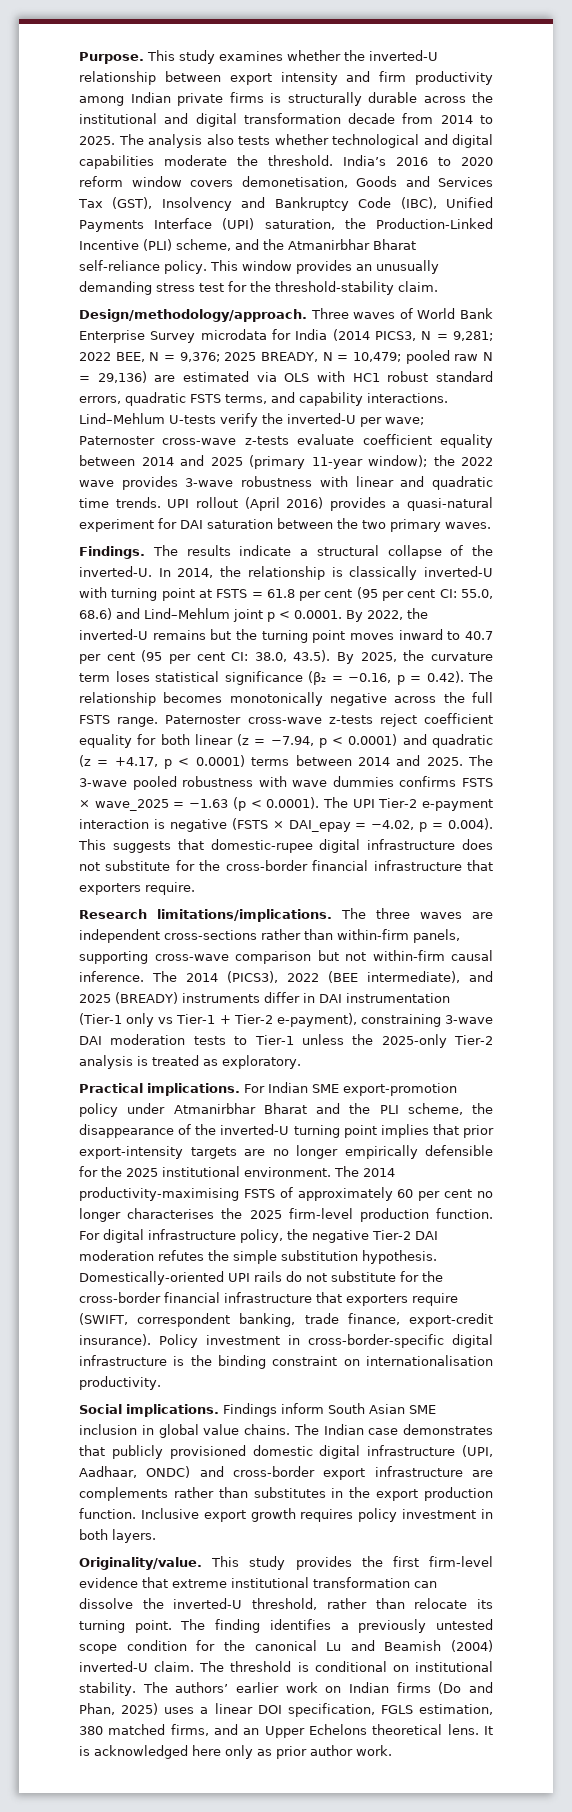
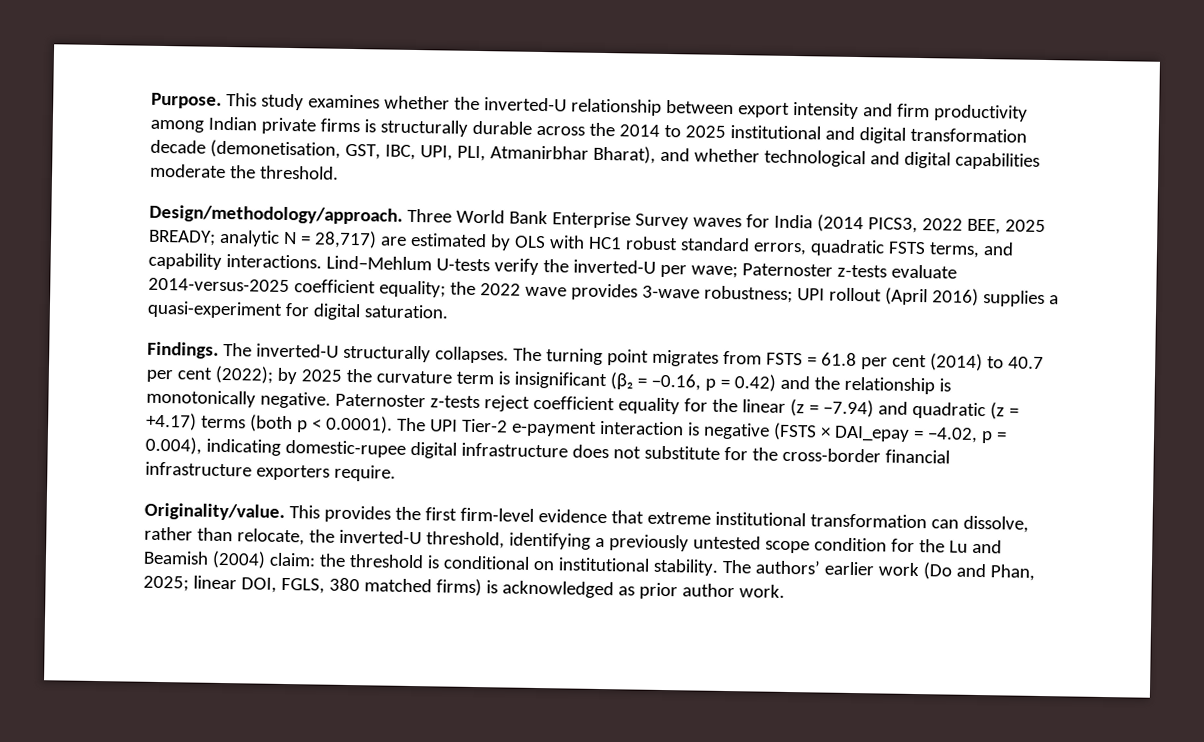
- This study examines whether the inverted-U relationship between export intensity and firm productivity among Indian private firms is structurally durable across the institutional and digital transformation decade from 2014 to 2025. The analysis also tests whether technological and digital capabilities moderate the threshold. India’s 2016 to 2020 reform window covers demonetisation, Goods and Services Tax (GST), Insolvency and Bankruptcy Code (IBC), Unified Payments Interface (UPI) saturation, the Production-Linked Incentive (PLI) scheme, and the Atmanirbhar Bharat self-reliance policy. This window provides an unusually demanding stress test for the threshold-stability claim.
+ This study examines whether the inverted-U relationship between export intensity and firm productivity among Indian private firms is structurally durable across the 2014 to 2025 institutional and digital transformation decade (demonetisation, GST, IBC, UPI, PLI, Atmanirbhar Bharat), and whether technological and digital capabilities moderate the threshold.
- Three waves of World Bank Enterprise Survey microdata for India (2014 PICS3, N = 9,281; 2022 BEE, N = 9,376; 2025 BREADY, N = 10,479; pooled raw N = 29,136) are estimated via OLS with HC1 robust standard errors, quadratic FSTS terms, and capability interactions.
+ Three World Bank Enterprise Survey waves for India (2014 PICS3, 2022 BEE, 2025 BREADY; analytic N = 28,717) are estimated by OLS with HC1 robust standard errors, quadratic FSTS terms, and capability interactions.
- Paternoster cross-wave z-tests evaluate coefficient equality between 2014 and 2025 (primary 11-year window);
+ Paternoster z-tests evaluate 2014-versus-2025 coefficient equality;
- the 2022 wave provides 3-wave robustness with linear and quadratic time trends. UPI rollout (April 2016) provides a quasi-natural experiment for DAI saturation between the two primary waves.
- Findings. The results indicate a structural collapse of the inverted-U. In 2014, the relationship is classically inverted-U with turning point at FSTS = 61.8 per cent (95 per cent CI: 55.0, 68.6) and Lind–Mehlum joint p < 0.0001. By 2022, the inverted-U remains but the turning point moves inward to 40.7 per cent (95 per cent CI: 38.0, 43.5). By 2025, the curvature term loses statistical significance (β₂ = −0.16, p = 0.42). The relationship becomes monotonically negative across the full FSTS range. Paternoster cross-wave z-tests reject coefficient equality for both linear (z = −7.94, p < 0.0001) and quadratic (z = +4.17, p < 0.0001) terms between 2014 and 2025. The 3-wave pooled robustness with wave dummies confirms FSTS × wave_2025 = −1.63 (p < 0.0001). The UPI Tier-2 e-payment interaction is negative (FSTS × DAI_epay = −4.02, p = 0.004). This suggests that domestic-rupee digital infrastructure does not substitute for the cross-border financial infrastructure that exporters require.
+ the 2022 wave provides 3-wave robustness; UPI rollout (April 2016) supplies a quasi-experiment for digital saturation.
+ Findings. The inverted-U structurally collapses. The turning point migrates from FSTS = 61.8 per cent (2014) to 40.7 per cent (2022); by 2025 the curvature term is insignificant (β₂ = −0.16, p = 0.42) and the relationship is monotonically negative. Paternoster z-tests reject coefficient equality for the linear (z = −7.94) and quadratic (z = +4.17) terms (both p < 0.0001). The UPI Tier-2 e-payment interaction is negative (FSTS × DAI_epay = −4.02, p = 0.004), indicating domestic-rupee digital infrastructure does not substitute for the cross-border financial infrastructure exporters require.
- Research limitations/implications. The three waves are independent cross-sections rather than within-firm panels, supporting cross-wave comparison but not within-firm causal inference. The 2014 (PICS3), 2022 (BEE intermediate), and 2025 (BREADY) instruments differ in DAI instrumentation (Tier-1 only vs Tier-1 + Tier-2 e-payment), constraining 3-wave DAI moderation tests to Tier-1 unless the 2025-only Tier-2 analysis is treated as exploratory.
- Practical implications. For Indian SME export-promotion policy under Atmanirbhar Bharat and the PLI scheme, the disappearance of the inverted-U turning point implies that prior export-intensity targets are no longer empirically defensible for the 2025 institutional environment. The 2014 productivity-maximising FSTS of approximately 60 per cent no longer characterises the 2025 firm-level production function. For digital infrastructure policy, the negative Tier-2 DAI moderation refutes the simple substitution hypothesis. Domestically-oriented UPI rails do not substitute for the cross-border financial infrastructure that exporters require (SWIFT, correspondent banking, trade finance, export-credit insurance). Policy investment in cross-border-specific digital infrastructure is the binding constraint on internationalisation productivity.
- Social implications. Findings inform South Asian SME inclusion in global value chains. The Indian case demonstrates that publicly provisioned domestic digital infrastructure (UPI, Aadhaar, ONDC) and cross-border export infrastructure are complements rather than substitutes in the export production function. Inclusive export growth requires policy investment in both layers.
- This study provides the first firm-level evidence that extreme institutional transformation can dissolve the inverted-U threshold, rather than relocate its turning point. The finding identifies a previously untested scope condition for the canonical Lu and Beamish (2004) inverted-U claim. The threshold is conditional on institutional stability.
+ This provides the first firm-level evidence that extreme institutional transformation can dissolve, rather than relocate, the inverted-U threshold, identifying a previously untested scope condition for the Lu and Beamish (2004) claim: the threshold is conditional on institutional stability.
- The authors’ earlier work on Indian firms (Do and Phan, 2025) uses a linear DOI specification, FGLS estimation, 380 matched firms, and an Upper Echelons theoretical lens. It is acknowledged here only as prior author work.
+ The authors’ earlier work (Do and Phan, 2025; linear DOI, FGLS, 380 matched firms) is acknowledged as prior author work.

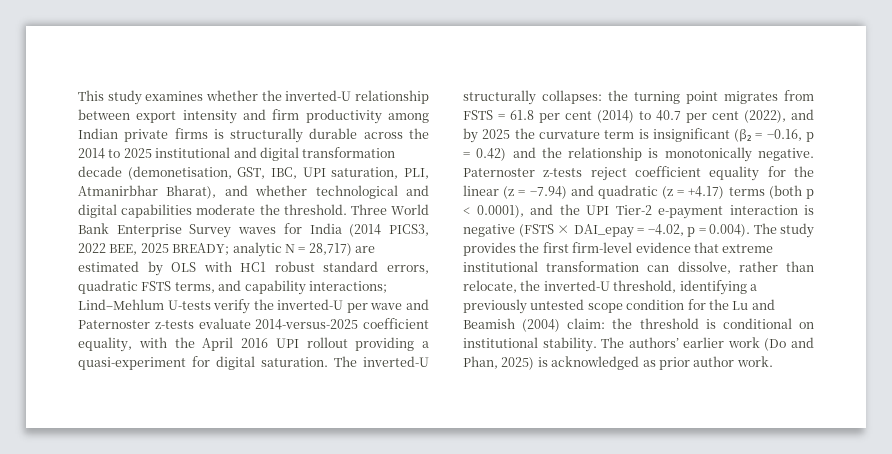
- Purpose. This study examines whether the inverted-U relationship between export intensity and firm productivity among Indian private firms is structurally durable across the 2014 to 2025 institutional and digital transformation decade (demonetisation, GST, IBC, UPI, PLI, Atmanirbhar Bharat), and whether technological and digital capabilities moderate the threshold.
- Design/methodology/approach.
+ This study examines whether the inverted-U relationship between export intensity and firm productivity among Indian private firms is structurally durable across the 2014 to 2025 institutional and digital transformation decade (demonetisation, GST, IBC, UPI saturation, PLI, Atmanirbhar Bharat), and whether technological and digital capabilities moderate the threshold.
- Three World Bank Enterprise Survey waves for India (2014 PICS3, 2022 BEE, 2025 BREADY; analytic N = 28,717) are estimated by OLS with HC1 robust standard errors, quadratic FSTS terms, and capability interactions. Lind–Mehlum U-tests verify the inverted-U per wave; Paternoster z-tests evaluate 2014-versus-2025 coefficient equality; the 2022 wave provides 3-wave robustness; UPI rollout (April 2016) supplies a quasi-experiment for digital saturation.
- Findings.
+ Three World Bank Enterprise Survey waves for India (2014 PICS3, 2022 BEE, 2025 BREADY; analytic N = 28,717) are estimated by OLS with HC1 robust standard errors, quadratic FSTS terms, and capability interactions; Lind–Mehlum U-tests verify the inverted-U per wave and Paternoster z-tests evaluate 2014-versus-2025 coefficient equality, with the April 2016 UPI rollout providing a quasi-experiment for digital saturation.
- The inverted-U structurally collapses. The turning point migrates from FSTS = 61.8 per cent (2014) to 40.7 per cent (2022); by 2025 the curvature term is insignificant (β₂ = −0.16, p = 0.42) and the relationship is monotonically negative.
+ The inverted-U structurally collapses: the turning point migrates from FSTS = 61.8 per cent (2014) to 40.7 per cent (2022), and by 2025 the curvature term is insignificant (β₂ = −0.16, p = 0.42) and the relationship is monotonically negative.
- Paternoster z-tests reject coefficient equality for the linear (z = −7.94) and quadratic (z = +4.17) terms (both p < 0.0001). The UPI Tier-2 e-payment interaction is negative (FSTS × DAI_epay = −4.02, p = 0.004), indicating domestic-rupee digital infrastructure does not substitute for the cross-border financial infrastructure exporters require.
- Originality/value. This provides the first firm-level evidence that extreme institutional transformation can dissolve, rather than relocate, the inverted-U threshold, identifying a previously untested scope condition for the Lu and Beamish (2004) claim:
+ Paternoster z-tests reject coefficient equality for the linear (z = −7.94) and quadratic (z = +4.17) terms (both p < 0.0001), and the UPI Tier-2 e-payment interaction is negative (FSTS × DAI_epay = −4.02, p = 0.004). The study provides the first firm-level evidence that extreme institutional transformation can dissolve, rather than relocate, the inverted-U threshold, identifying a previously untested scope condition for the Lu and Beamish (2004) claim:
- The authors’ earlier work (Do and Phan, 2025; linear DOI, FGLS, 380 matched firms) is acknowledged as prior author work.
+ The authors’ earlier work (Do and Phan, 2025) is acknowledged as prior author work.

